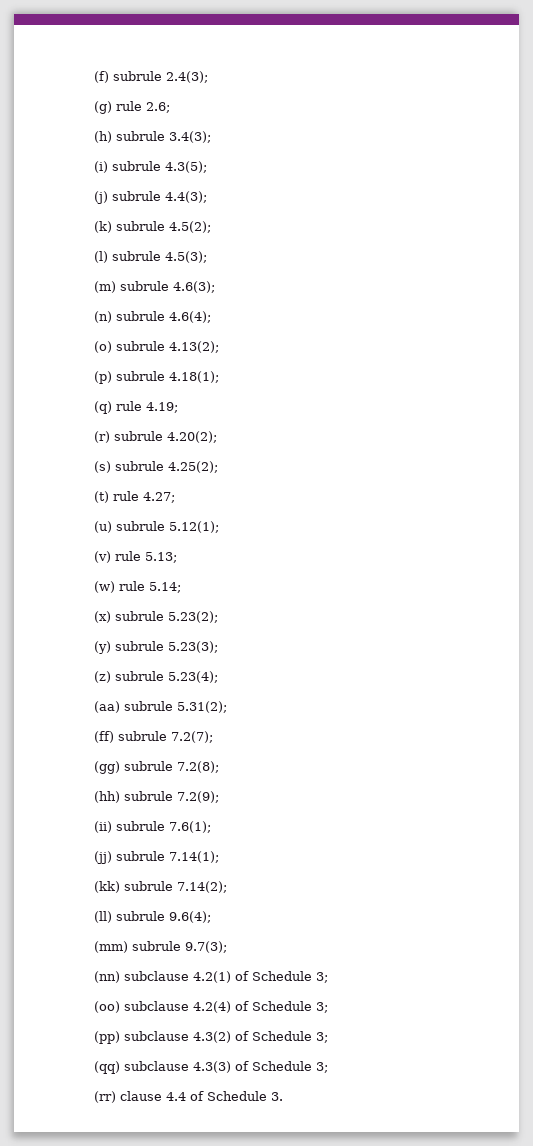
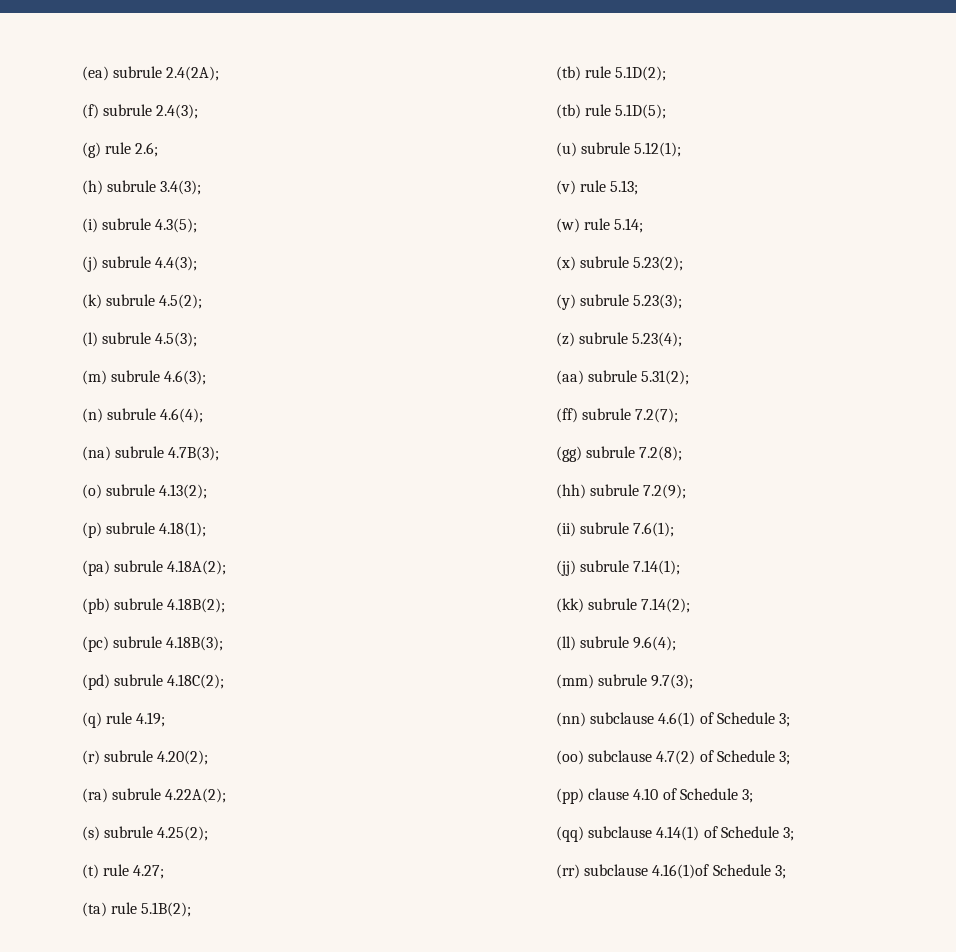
+ (ea) subrule 2.4(2A);
+ (na) subrule 4.7B(3);
+ (pa) subrule 4.18A(2);
+ (pb) subrule 4.18B(2);
+ (pc) subrule 4.18B(3);
+ (pd) subrule 4.18C(2);
+ (ra) subrule 4.22A(2);
+ (ta) rule 5.1B(2);
+ (tb) rule 5.1D(2);
+ (tb) rule 5.1D(5);
- (nn) subclause 4.2(1) of Schedule 3;
+ (nn) subclause 4.6(1) of Schedule 3;
- (oo) subclause 4.2(4) of Schedule 3;
+ (oo) subclause 4.7(2) of Schedule 3;
- (pp) subclause 4.3(2) of Schedule 3;
+ (pp) clause 4.10 of Schedule 3;
- (qq) subclause 4.3(3) of Schedule 3;
+ (qq) subclause 4.14(1) of Schedule 3;
- (rr) clause 4.4 of Schedule 3.
+ (rr) subclause 4.16(1)of Schedule 3;

